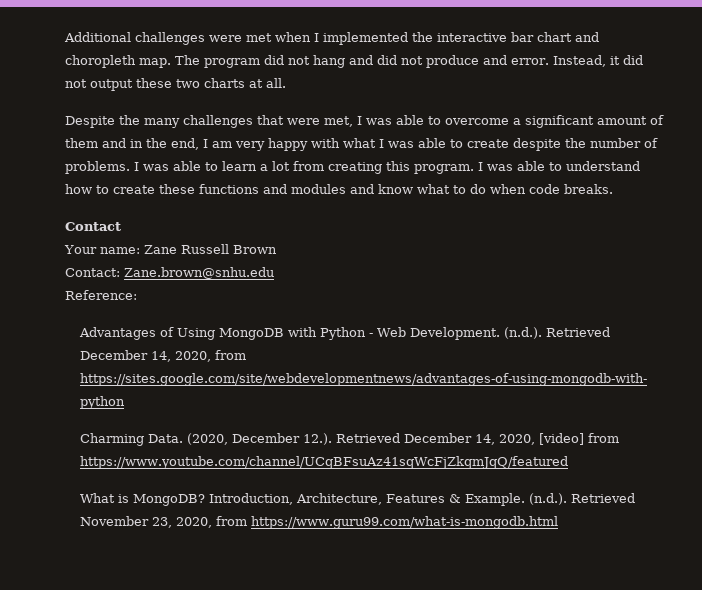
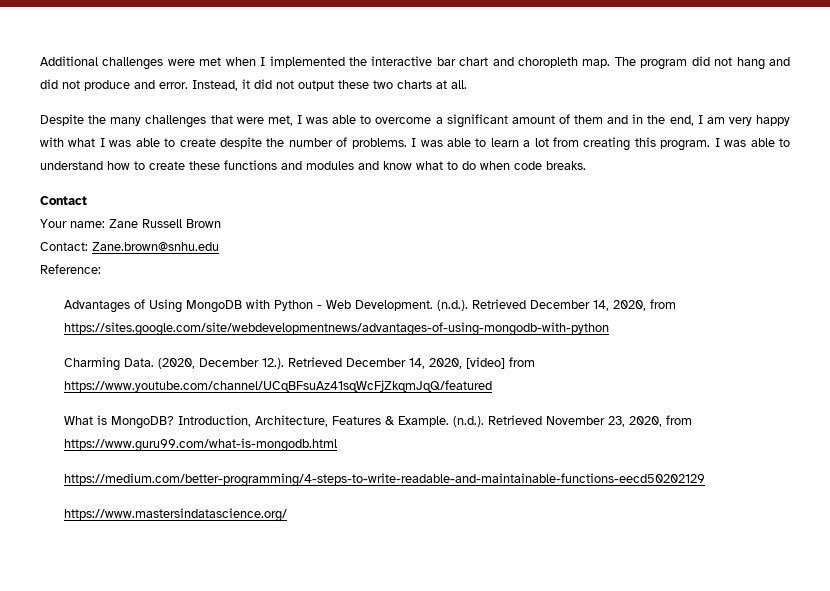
+ https://medium.com/better-programming/4-steps-to-write-readable-and-maintainable-functions-eecd50202129
+ https://www.mastersindatascience.org/

